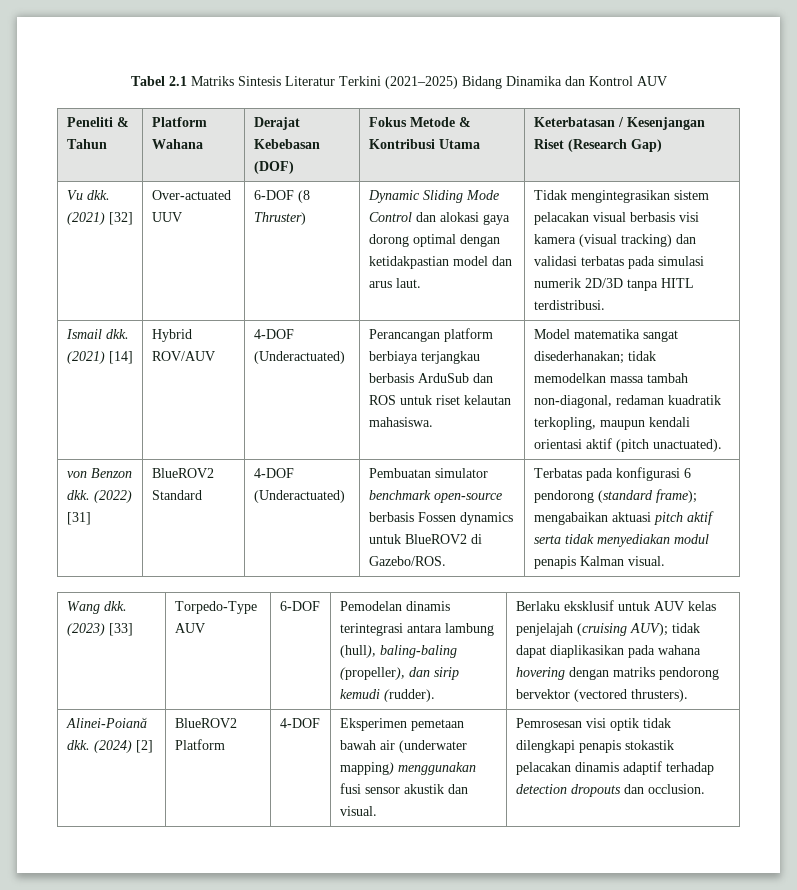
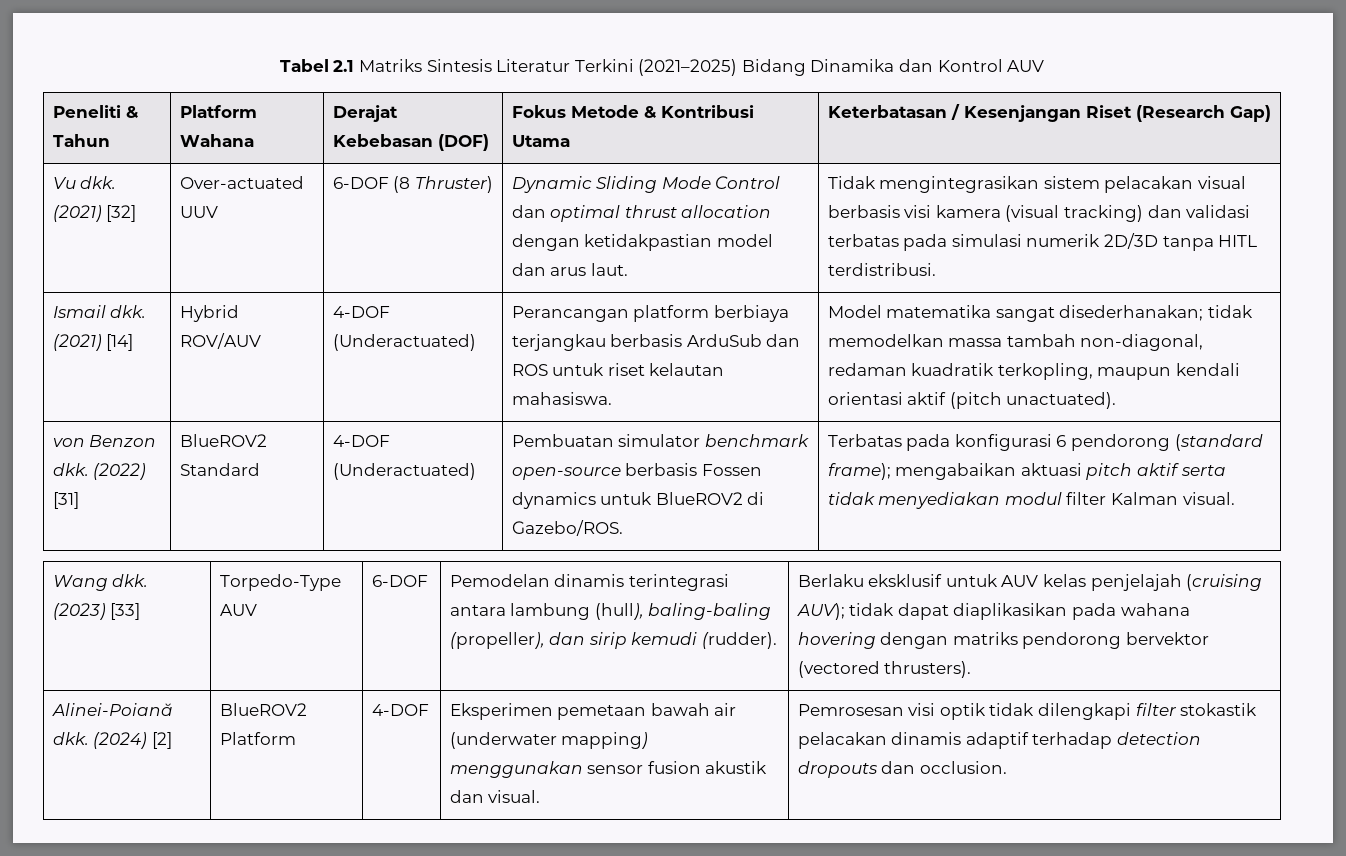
- Dynamic Sliding Mode Control dan alokasi gaya dorong optimal dengan ketidakpastian model dan arus laut.
+ Dynamic Sliding Mode Control dan optimal thrust allocation dengan ketidakpastian model dan arus laut.
- von Benzon dkk. (2022) [31] | BlueROV2 Standard | 4-DOF (Underactuated) | Pembuatan simulator benchmark open-source berbasis Fossen dynamics untuk BlueROV2 di Gazebo/ROS. | Terbatas pada konfigurasi 6 pendorong (standard frame); mengabaikan aktuasi pitch aktif serta tidak menyediakan modul penapis Kalman visual.
+ von Benzon dkk. (2022) [31] | BlueROV2 Standard | 4-DOF (Underactuated) | Pembuatan simulator benchmark open-source berbasis Fossen dynamics untuk BlueROV2 di Gazebo/ROS. | Terbatas pada konfigurasi 6 pendorong (standard frame); mengabaikan aktuasi pitch aktif serta tidak menyediakan modul filter Kalman visual.
- Alinei-Poiană dkk. (2024) [2] | BlueROV2 Platform | 4-DOF | Eksperimen pemetaan bawah air (underwater mapping) menggunakan fusi sensor akustik dan visual. | Pemrosesan visi optik tidak dilengkapi penapis stokastik pelacakan dinamis adaptif terhadap detection dropouts dan occlusion.
+ Alinei-Poiană dkk. (2024) [2] | BlueROV2 Platform | 4-DOF | Eksperimen pemetaan bawah air (underwater mapping) menggunakan sensor fusion akustik dan visual. | Pemrosesan visi optik tidak dilengkapi filter stokastik pelacakan dinamis adaptif terhadap detection dropouts dan occlusion.

